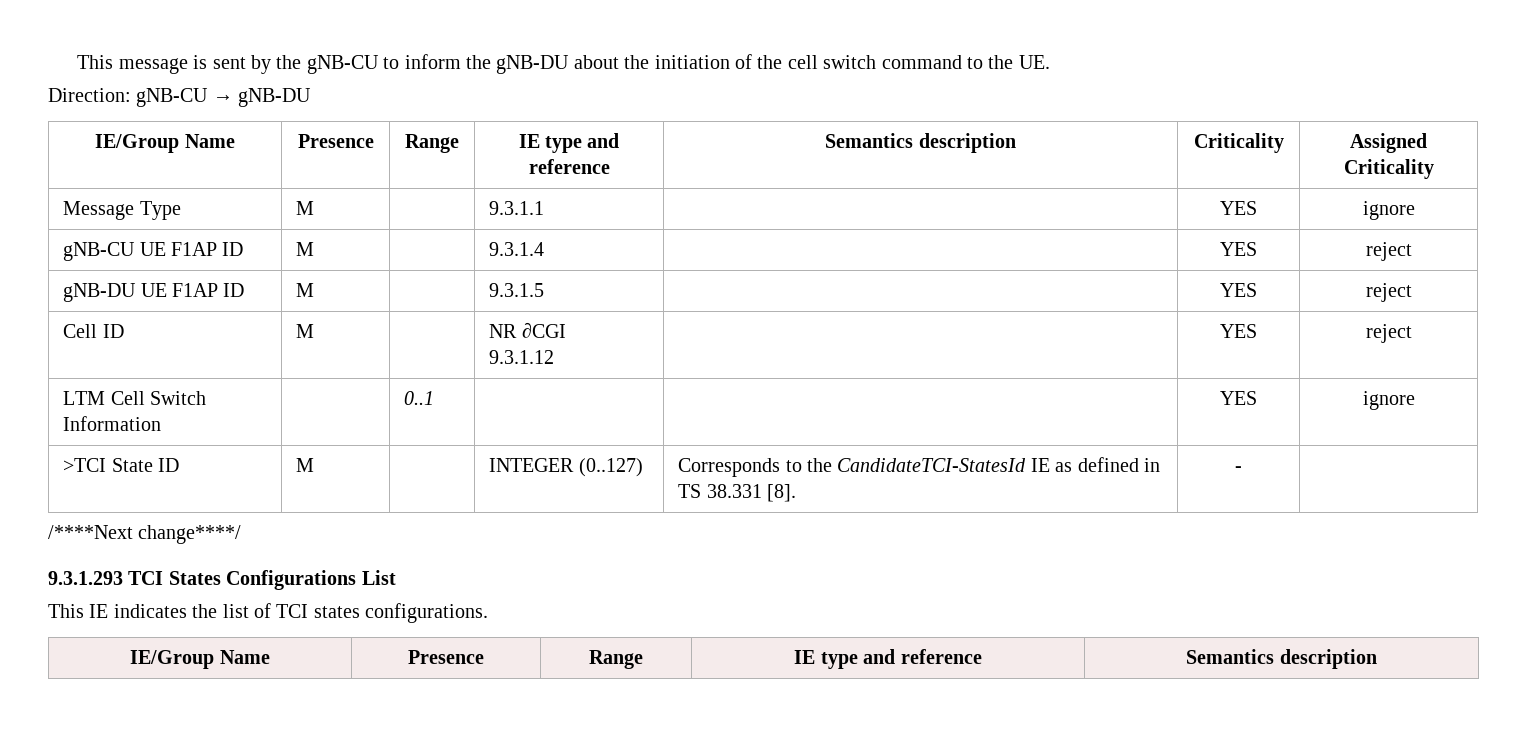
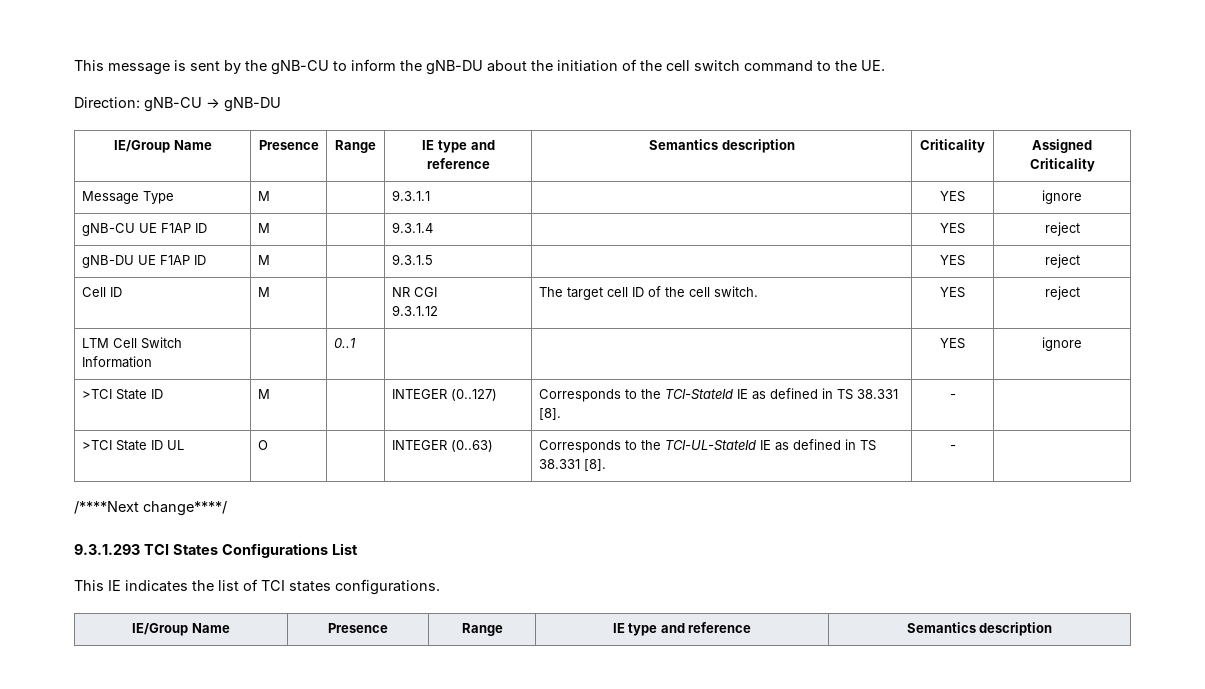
- Cell ID | M | | NR ∂CGI
- 9.3.1.12 | | YES | reject
+ Cell ID | M | | NR CGI
+ 9.3.1.12 | The target cell ID of the cell switch. | YES | reject
- >TCI State ID | M | | INTEGER (0..127) | Corresponds to the CandidateTCI-StatesId IE as defined in TS 38.331 [8]. | - |
+ >TCI State ID | M | | INTEGER (0..127) | Corresponds to the TCI-StateId IE as defined in TS 38.331 [8]. | - |
+ >TCI State ID UL | O | | INTEGER (0..63) | Corresponds to the TCI-UL-StateId IE as defined in TS 38.331 [8]. | - |

